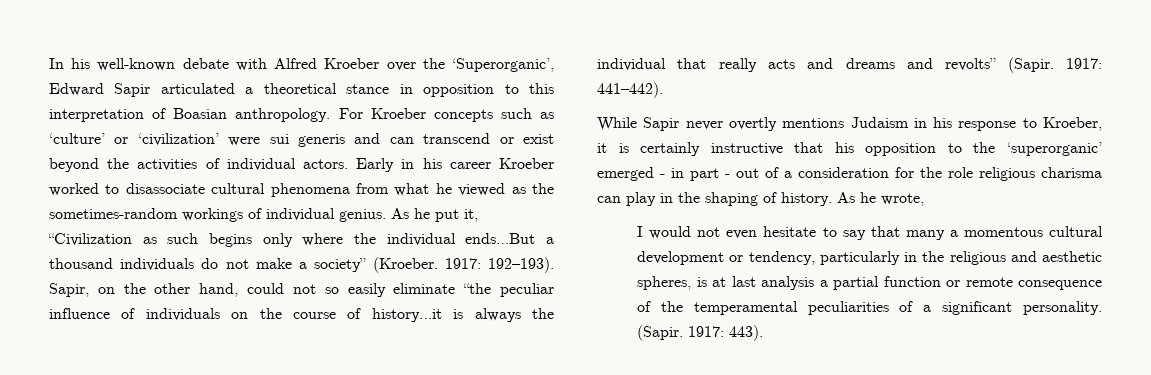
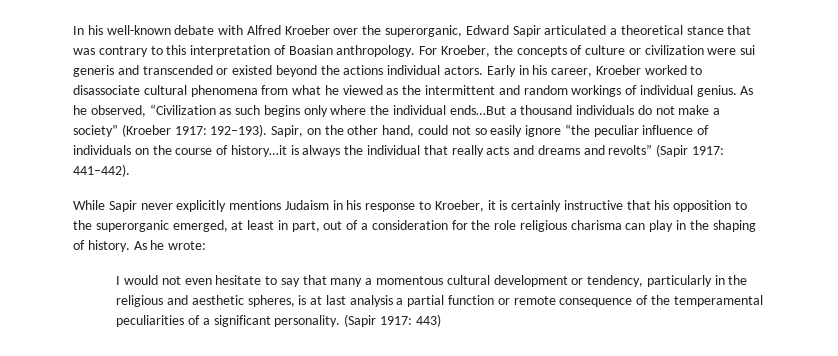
- In his well-known debate with Alfred Kroeber over the ‘Superorganic’, Edward Sapir articulated a theoretical stance in opposition to this interpretation of Boasian anthropology.
+ In his well-known debate with Alfred Kroeber over the superorganic, Edward Sapir articulated a theoretical stance that was contrary to this interpretation of Boasian anthropology.
- For Kroeber concepts such as ‘culture’ or ‘civilization’ were sui generis and can transcend or exist beyond the activities of individual actors.
+ For Kroeber, the concepts of culture or civilization were sui generis and transcended or existed beyond the actions individual actors.
- Early in his career Kroeber worked to disassociate cultural phenomena from what he viewed as the sometimes-random workings of individual genius.
+ Early in his career, Kroeber worked to disassociate cultural phenomena from what he viewed as the intermittent and random workings of individual genius.
- As he put it, “Civilization as such begins only where the individual ends…But a thousand individuals do not make a society” (Kroeber. 1917: 192–193).
+ As he observed, “Civilization as such begins only where the individual ends…But a thousand individuals do not make a society” (Kroeber 1917: 192–193).
- Sapir, on the other hand, could not so easily eliminate “the peculiar influence of individuals on the course of history…it is always the individual that really acts and dreams and revolts” (Sapir. 1917: 441–442).
+ Sapir, on the other hand, could not so easily ignore “the peculiar influence of individuals on the course of history…it is always the individual that really acts and dreams and revolts” (Sapir 1917: 441–442).
- While Sapir never overtly mentions Judaism in his response to Kroeber, it is certainly instructive that his opposition to the ‘superorganic’ emerged - in part - out of a consideration for the role religious charisma can play in the shaping of history.
+ While Sapir never explicitly mentions Judaism in his response to Kroeber, it is certainly instructive that his opposition to the superorganic emerged, at least in part, out of a consideration for the role religious charisma can play in the shaping of history.
- As he wrote,
+ As he wrote:
- (Sapir. 1917: 443).
+ (Sapir 1917: 443)

